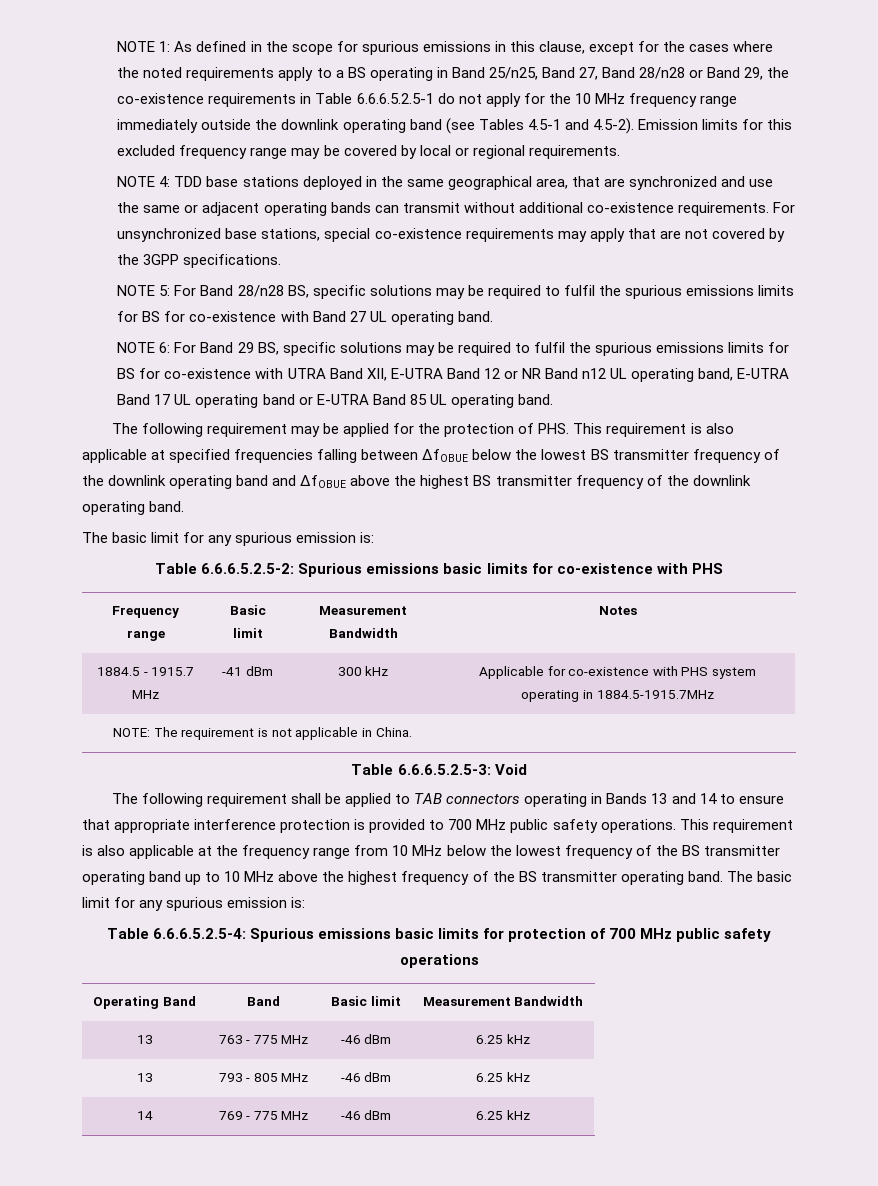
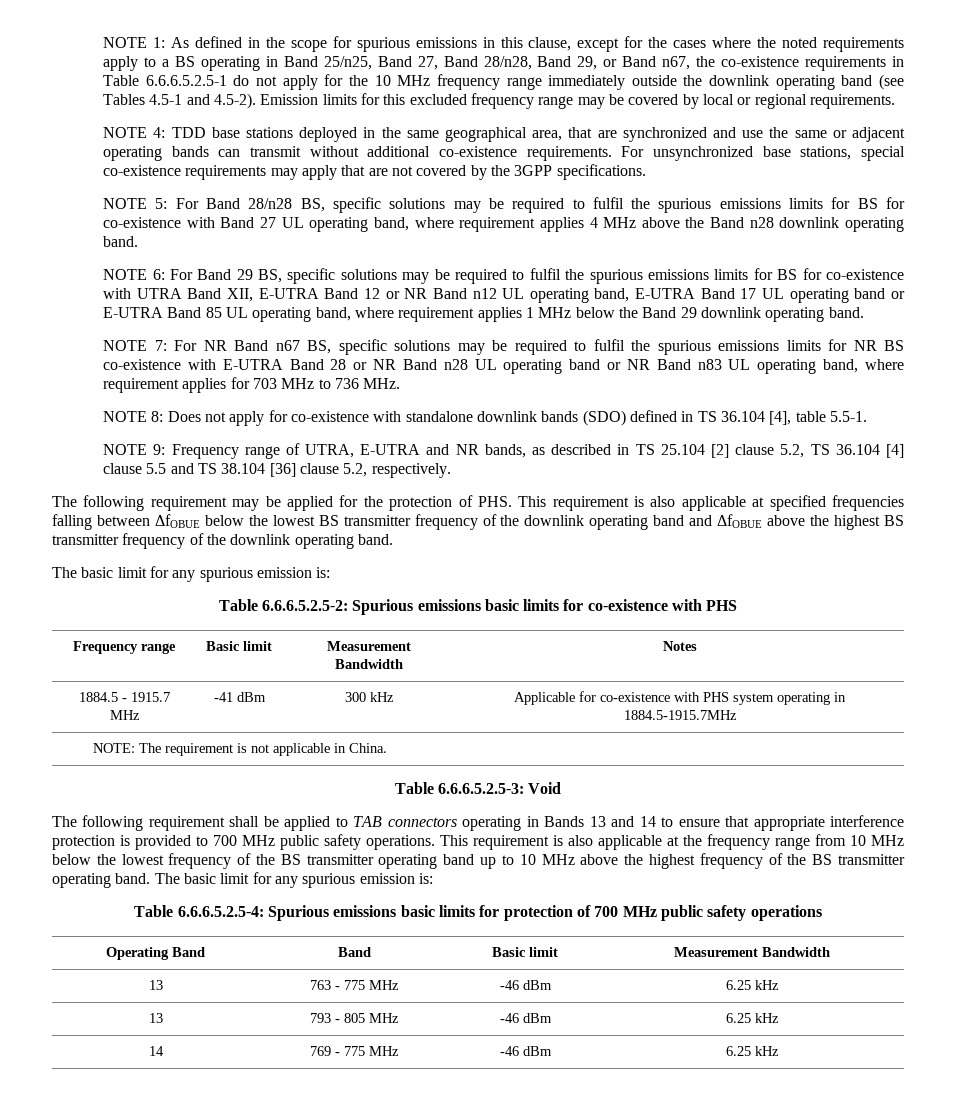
- As defined in the scope for spurious emissions in this clause, except for the cases where the noted requirements apply to a BS operating in Band 25/n25, Band 27, Band 28/n28 or Band 29, the co-existence requirements in Table 6.6.6.5.2.5-1 do not apply for the 10 MHz frequency range immediately outside the downlink operating band (see Tables 4.5-1 and 4.5-2). Emission limits for this excluded frequency range may be covered by local or regional requirements.
+ As defined in the scope for spurious emissions in this clause, except for the cases where the noted requirements apply to a BS operating in Band 25/n25, Band 27, Band 28/n28, Band 29, or Band n67, the co-existence requirements in Table 6.6.6.5.2.5-1 do not apply for the 10 MHz frequency range immediately outside the downlink operating band (see Tables 4.5-1 and 4.5-2). Emission limits for this excluded frequency range may be covered by local or regional requirements.
- NOTE 5: For Band 28/n28 BS, specific solutions may be required to fulfil the spurious emissions limits for BS for co-existence with Band 27 UL operating band.
+ NOTE 5: For Band 28/n28 BS, specific solutions may be required to fulfil the spurious emissions limits for BS for co-existence with Band 27 UL operating band, where requirement applies 4 MHz above the Band n28 downlink operating band.
- NOTE 6: For Band 29 BS, specific solutions may be required to fulfil the spurious emissions limits for BS for co-existence with UTRA Band XII, E-UTRA Band 12 or NR Band n12 UL operating band, E-UTRA Band 17 UL operating band or E-UTRA Band 85 UL operating band.
+ NOTE 6: For Band 29 BS, specific solutions may be required to fulfil the spurious emissions limits for BS for co-existence with UTRA Band XII, E-UTRA Band 12 or NR Band n12 UL operating band, E-UTRA Band 17 UL operating band or E-UTRA Band 85 UL operating band, where requirement applies 1 MHz below the Band 29 downlink operating band.
+ NOTE 7: For NR Band n67 BS, specific solutions may be required to fulfil the spurious emissions limits for NR BS co-existence with E-UTRA Band 28 or NR Band n28 UL operating band or NR Band n83 UL operating band, where requirement applies for 703 MHz to 736 MHz.
+ NOTE 8: Does not apply for co-existence with standalone downlink bands (SDO) defined in TS 36.104 [4], table 5.5-1.
+ NOTE 9: Frequency range of UTRA, E-UTRA and NR bands, as described in TS 25.104 [2] clause 5.2, TS 36.104 [4] clause 5.5 and TS 38.104 [36] clause 5.2, respectively.

